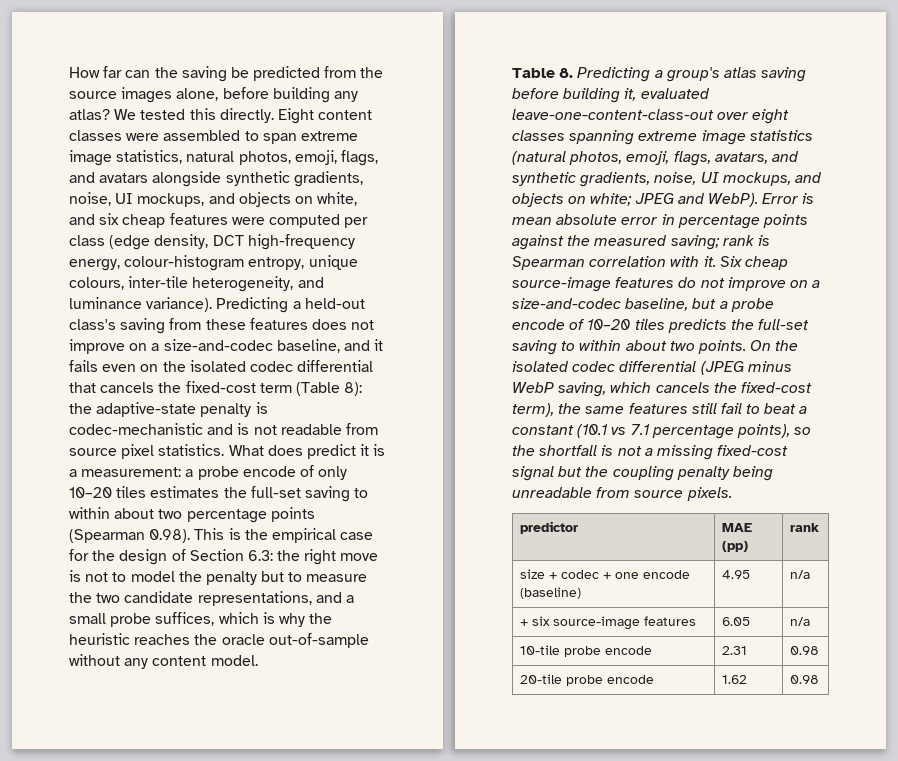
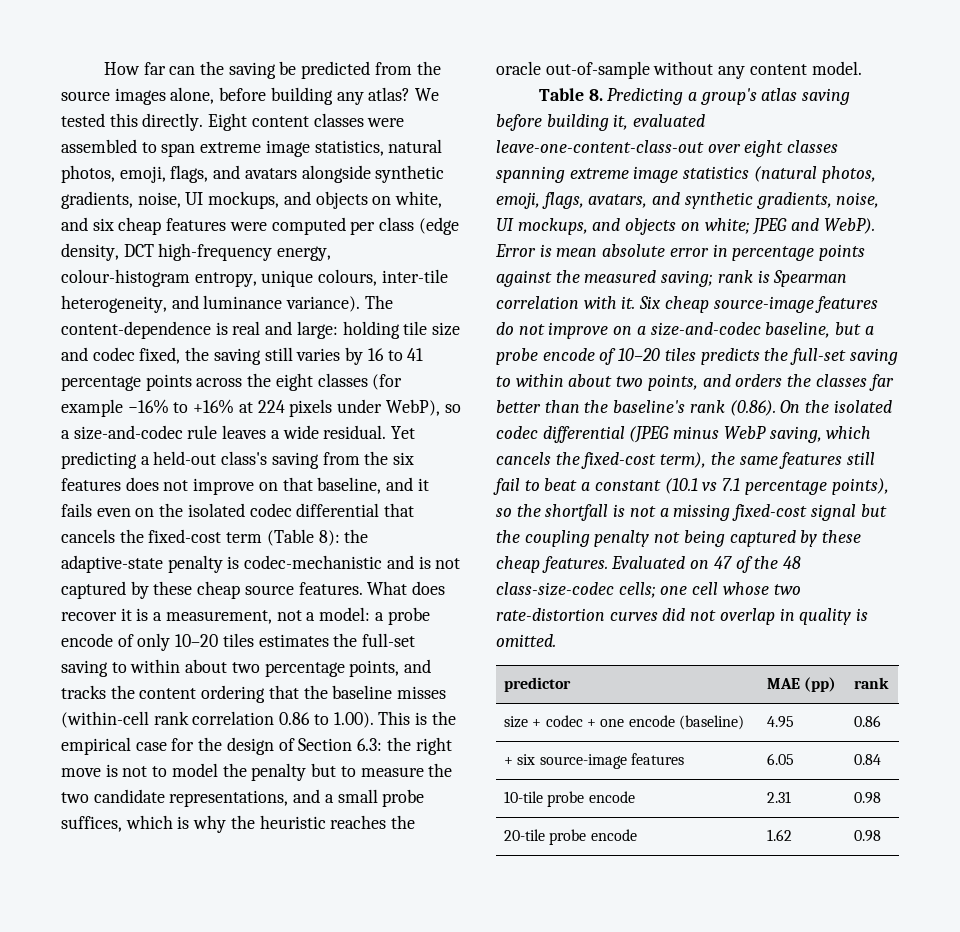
- Predicting a held-out class's saving from these features does not improve on a size-and-codec baseline, and it fails even on the isolated codec differential that cancels the fixed-cost term (Table 8): the adaptive-state penalty is codec-mechanistic and is not readable from source pixel statistics.
+ The content-dependence is real and large: holding tile size and codec fixed, the saving still varies by 16 to 41 percentage points across the eight classes (for example −16% to +16% at 224 pixels under WebP), so a size-and-codec rule leaves a wide residual. Yet predicting a held-out class's saving from the six features does not improve on that baseline, and it fails even on the isolated codec differential that cancels the fixed-cost term (Table 8): the adaptive-state penalty is codec-mechanistic and is not captured by these cheap source features.
- What does predict it is a measurement:
+ What does recover it is a measurement, not a model:
- a probe encode of only 10–20 tiles estimates the full-set saving to within about two percentage points (Spearman 0.98). This is the empirical case for the design of Section 6.3:
+ a probe encode of only 10–20 tiles estimates the full-set saving to within about two percentage points, and tracks the content ordering that the baseline misses (within-cell rank correlation 0.86 to 1.00). This is the empirical case for the design of Section 6.3:
- Six cheap source-image features do not improve on a size-and-codec baseline, but a probe encode of 10–20 tiles predicts the full-set saving to within about two points. On the isolated codec differential (JPEG minus WebP saving, which cancels the fixed-cost term), the same features still fail to beat a constant (10.1 vs 7.1 percentage points), so the shortfall is not a missing fixed-cost signal but the coupling penalty being unreadable from source pixels.
+ Six cheap source-image features do not improve on a size-and-codec baseline, but a probe encode of 10–20 tiles predicts the full-set saving to within about two points, and orders the classes far better than the baseline's rank (0.86). On the isolated codec differential (JPEG minus WebP saving, which cancels the fixed-cost term), the same features still fail to beat a constant (10.1 vs 7.1 percentage points), so the shortfall is not a missing fixed-cost signal but the coupling penalty not being captured by these cheap features. Evaluated on 47 of the 48 class-size-codec cells; one cell whose two rate-distortion curves did not overlap in quality is omitted.
- size + codec + one encode (baseline) | 4.95 | n/a
+ size + codec + one encode (baseline) | 4.95 | 0.86
- + six source-image features | 6.05 | n/a
+ + six source-image features | 6.05 | 0.84

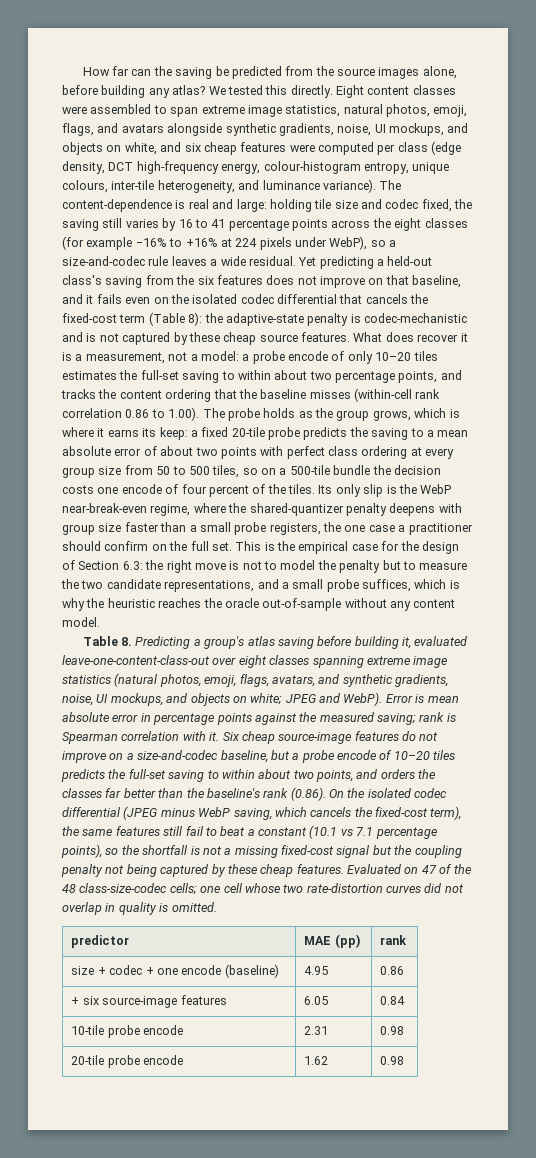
- a probe encode of only 10–20 tiles estimates the full-set saving to within about two percentage points, and tracks the content ordering that the baseline misses (within-cell rank correlation 0.86 to 1.00). This is the empirical case for the design of Section 6.3:
+ a probe encode of only 10–20 tiles estimates the full-set saving to within about two percentage points, and tracks the content ordering that the baseline misses (within-cell rank correlation 0.86 to 1.00). The probe holds as the group grows, which is where it earns its keep: a fixed 20-tile probe predicts the saving to a mean absolute error of about two points with perfect class ordering at every group size from 50 to 500 tiles, so on a 500-tile bundle the decision costs one encode of four percent of the tiles. Its only slip is the WebP near-break-even regime, where the shared-quantizer penalty deepens with group size faster than a small probe registers, the one case a practitioner should confirm on the full set. This is the empirical case for the design of Section 6.3:

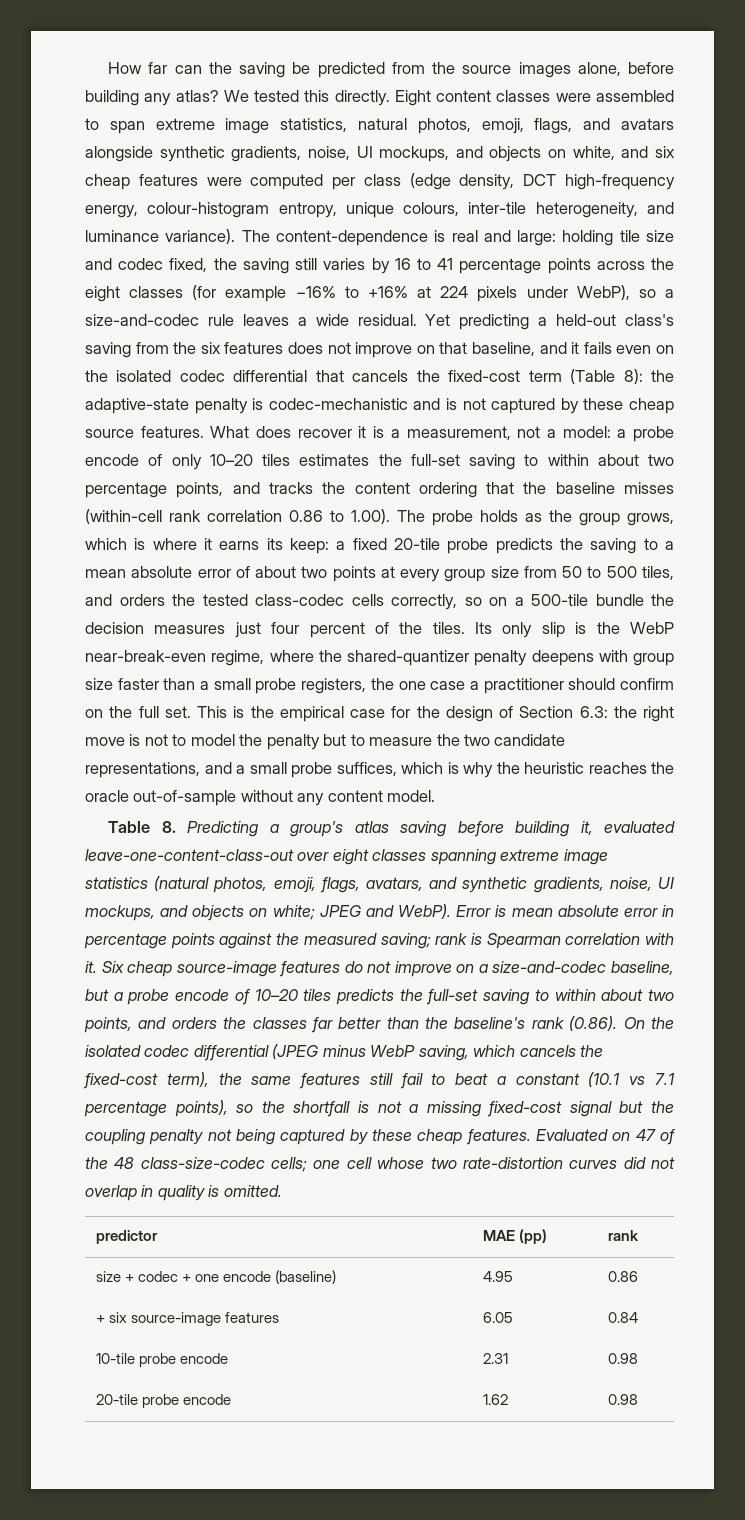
- a fixed 20-tile probe predicts the saving to a mean absolute error of about two points with perfect class ordering at every group size from 50 to 500 tiles, so on a 500-tile bundle the decision costs one encode of four percent of the tiles.
+ a fixed 20-tile probe predicts the saving to a mean absolute error of about two points at every group size from 50 to 500 tiles, and orders the tested class-codec cells correctly, so on a 500-tile bundle the decision measures just four percent of the tiles.

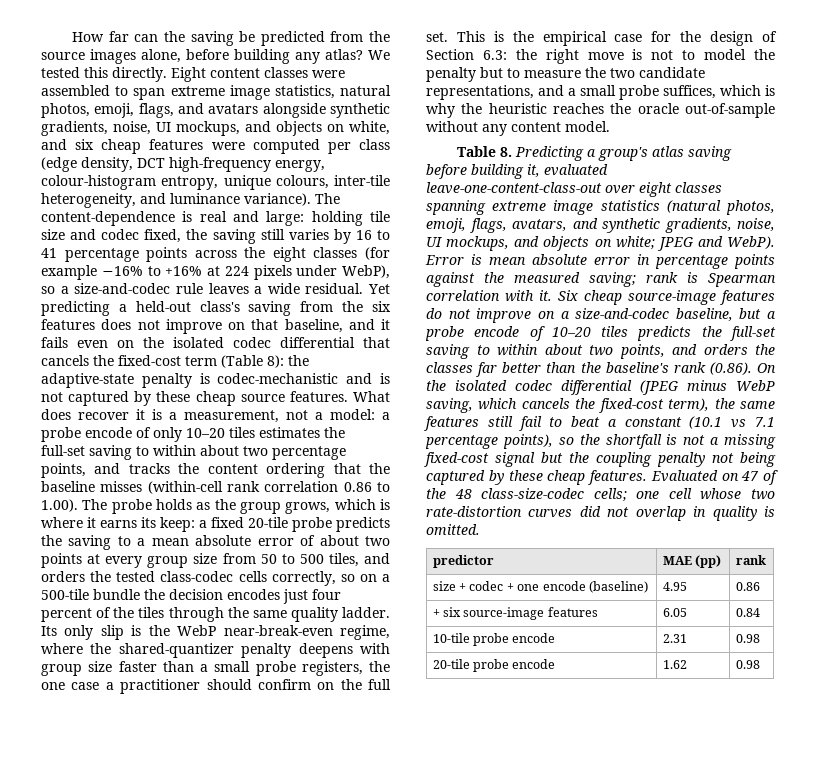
- a fixed 20-tile probe predicts the saving to a mean absolute error of about two points at every group size from 50 to 500 tiles, and orders the tested class-codec cells correctly, so on a 500-tile bundle the decision measures just four percent of the tiles.
+ a fixed 20-tile probe predicts the saving to a mean absolute error of about two points at every group size from 50 to 500 tiles, and orders the tested class-codec cells correctly, so on a 500-tile bundle the decision encodes just four percent of the tiles through the same quality ladder.

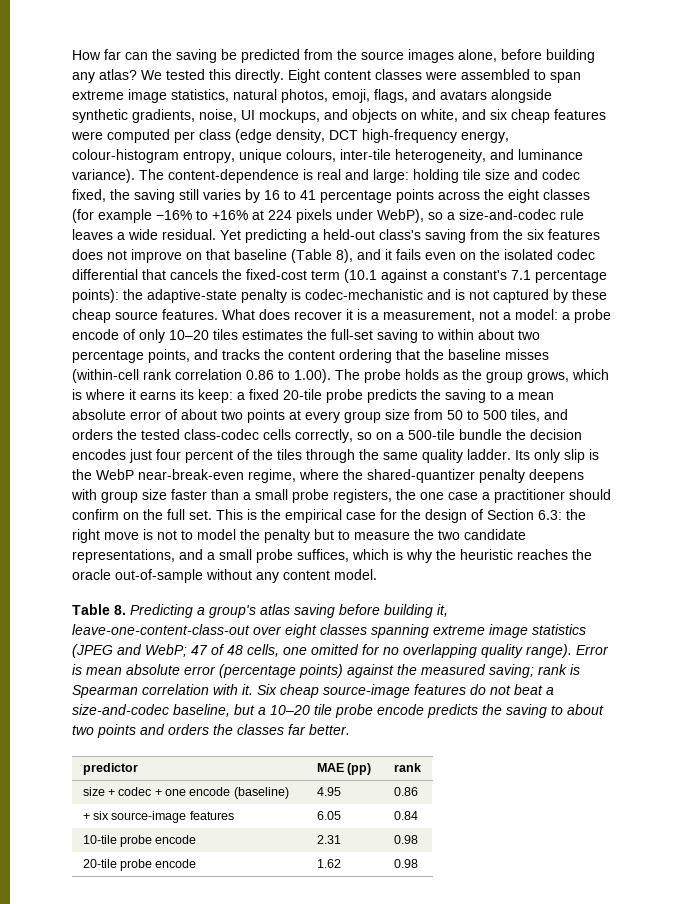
- Yet predicting a held-out class's saving from the six features does not improve on that baseline, and it fails even on the isolated codec differential that cancels the fixed-cost term (Table 8): the adaptive-state penalty is codec-mechanistic and is not captured by these cheap source features.
+ Yet predicting a held-out class's saving from the six features does not improve on that baseline (Table 8), and it fails even on the isolated codec differential that cancels the fixed-cost term (10.1 against a constant's 7.1 percentage points): the adaptive-state penalty is codec-mechanistic and is not captured by these cheap source features.
- Table 8. Predicting a group's atlas saving before building it, evaluated leave-one-content-class-out over eight classes spanning extreme image statistics (natural photos, emoji, flags, avatars, and synthetic gradients, noise, UI mockups, and objects on white; JPEG and WebP).
+ Table 8. Predicting a group's atlas saving before building it, leave-one-content-class-out over eight classes spanning extreme image statistics (JPEG and WebP; 47 of 48 cells, one omitted for no overlapping quality range).
- Error is mean absolute error in percentage points against the measured saving; rank is Spearman correlation with it.
+ Error is mean absolute error (percentage points) against the measured saving; rank is Spearman correlation with it.
- Six cheap source-image features do not improve on a size-and-codec baseline, but a probe encode of 10–20 tiles predicts the full-set saving to within about two points, and orders the classes far better than the baseline's rank (0.86). On the isolated codec differential (JPEG minus WebP saving, which cancels the fixed-cost term), the same features still fail to beat a constant (10.1 vs 7.1 percentage points), so the shortfall is not a missing fixed-cost signal but the coupling penalty not being captured by these cheap features. Evaluated on 47 of the 48 class-size-codec cells; one cell whose two rate-distortion curves did not overlap in quality is omitted.
+ Six cheap source-image features do not beat a size-and-codec baseline, but a 10–20 tile probe encode predicts the saving to about two points and orders the classes far better.

